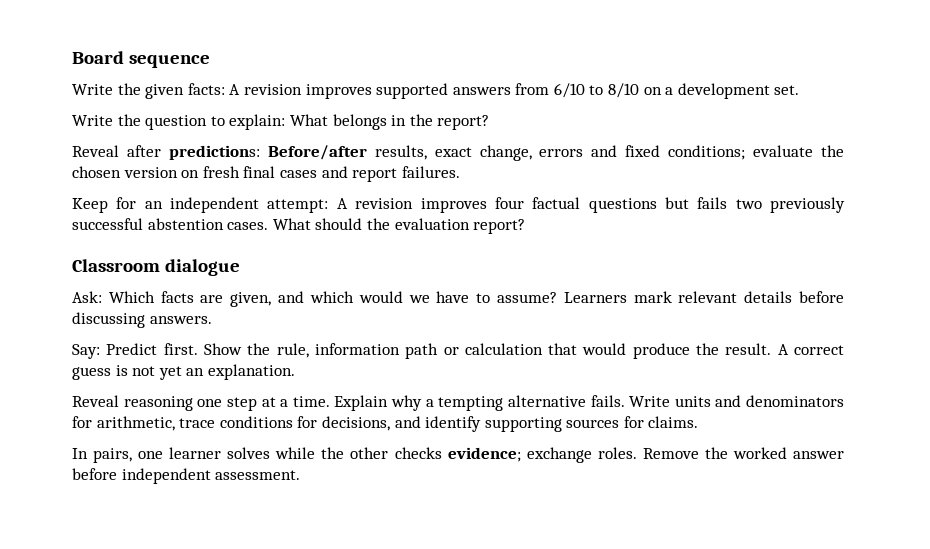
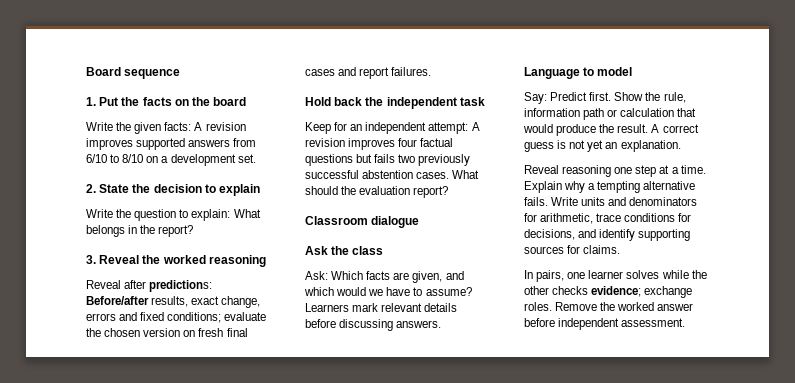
+ 1. Put the facts on the board
+ 2. State the decision to explain
+ 3. Reveal the worked reasoning
+ Hold back the independent task
+ Ask the class
+ Language to model

